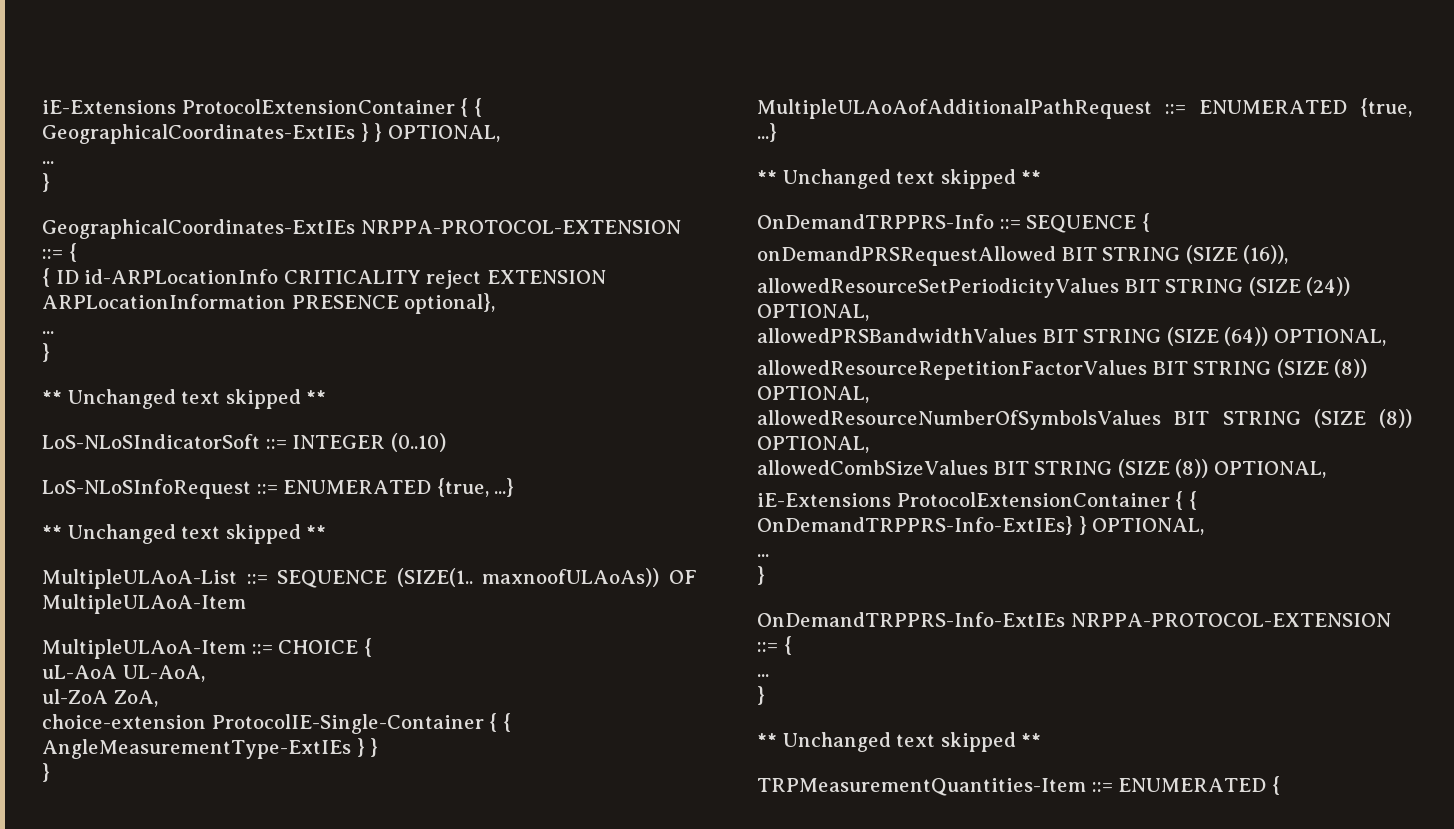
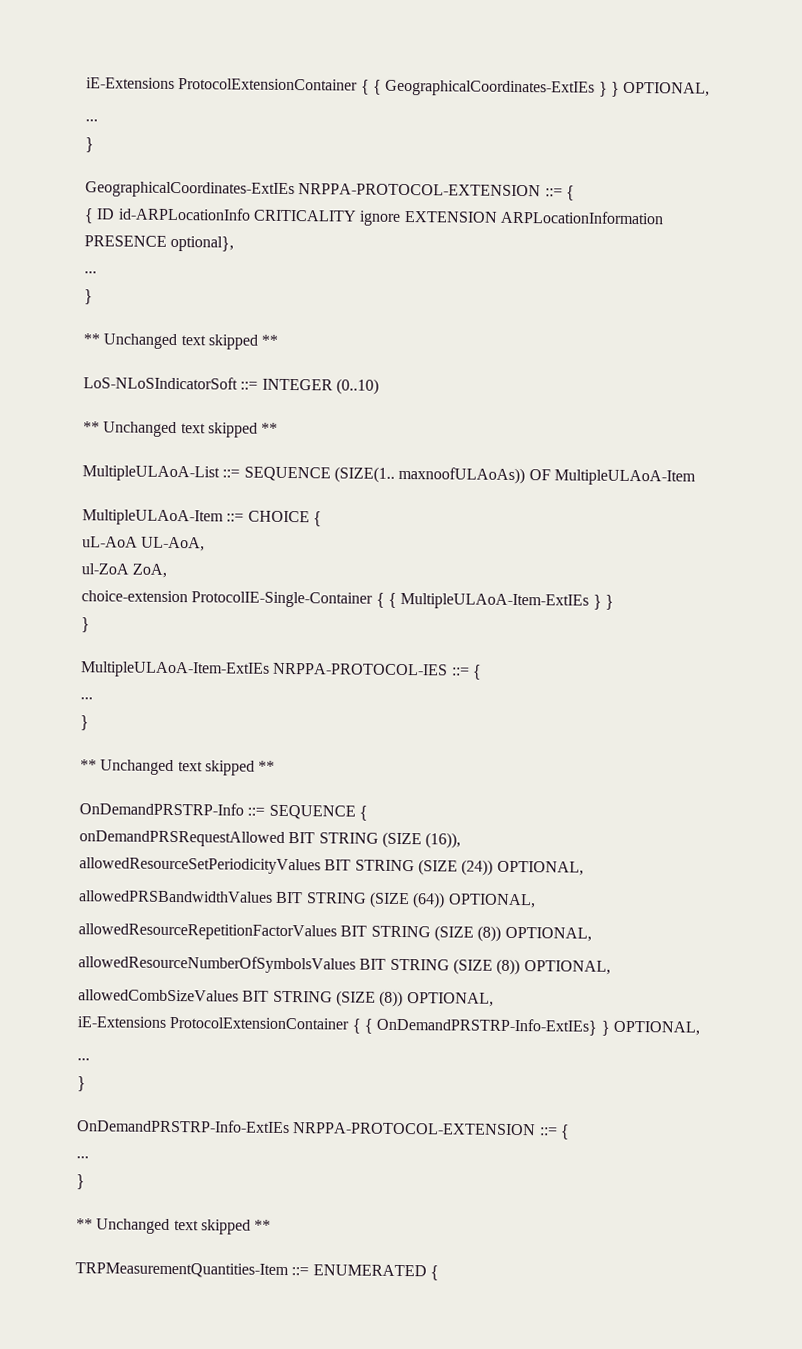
- { ID id-ARPLocationInfo CRITICALITY reject EXTENSION ARPLocationInformation PRESENCE optional},
+ { ID id-ARPLocationInfo CRITICALITY ignore EXTENSION ARPLocationInformation PRESENCE optional},
- LoS-NLoSInfoRequest ::= ENUMERATED {true, ...}
- choice-extension ProtocolIE-Single-Container { { AngleMeasurementType-ExtIEs } }
+ choice-extension ProtocolIE-Single-Container { { MultipleULAoA-Item-ExtIEs } }
- MultipleULAoAofAdditionalPathRequest ::= ENUMERATED {true, ...}
+ MultipleULAoA-Item-ExtIEs NRPPA-PROTOCOL-IES ::= {
+ ...
+ }
  ** Unchanged text skipped **
- OnDemandTRPPRS-Info ::= SEQUENCE {
+ OnDemandPRSTRP-Info ::= SEQUENCE {
- iE-Extensions ProtocolExtensionContainer { { OnDemandTRPPRS-Info-ExtIEs} } OPTIONAL,
+ iE-Extensions ProtocolExtensionContainer { { OnDemandPRSTRP-Info-ExtIEs} } OPTIONAL,
  ...
  }
- OnDemandTRPPRS-Info-ExtIEs NRPPA-PROTOCOL-EXTENSION ::= {
+ OnDemandPRSTRP-Info-ExtIEs NRPPA-PROTOCOL-EXTENSION ::= {

